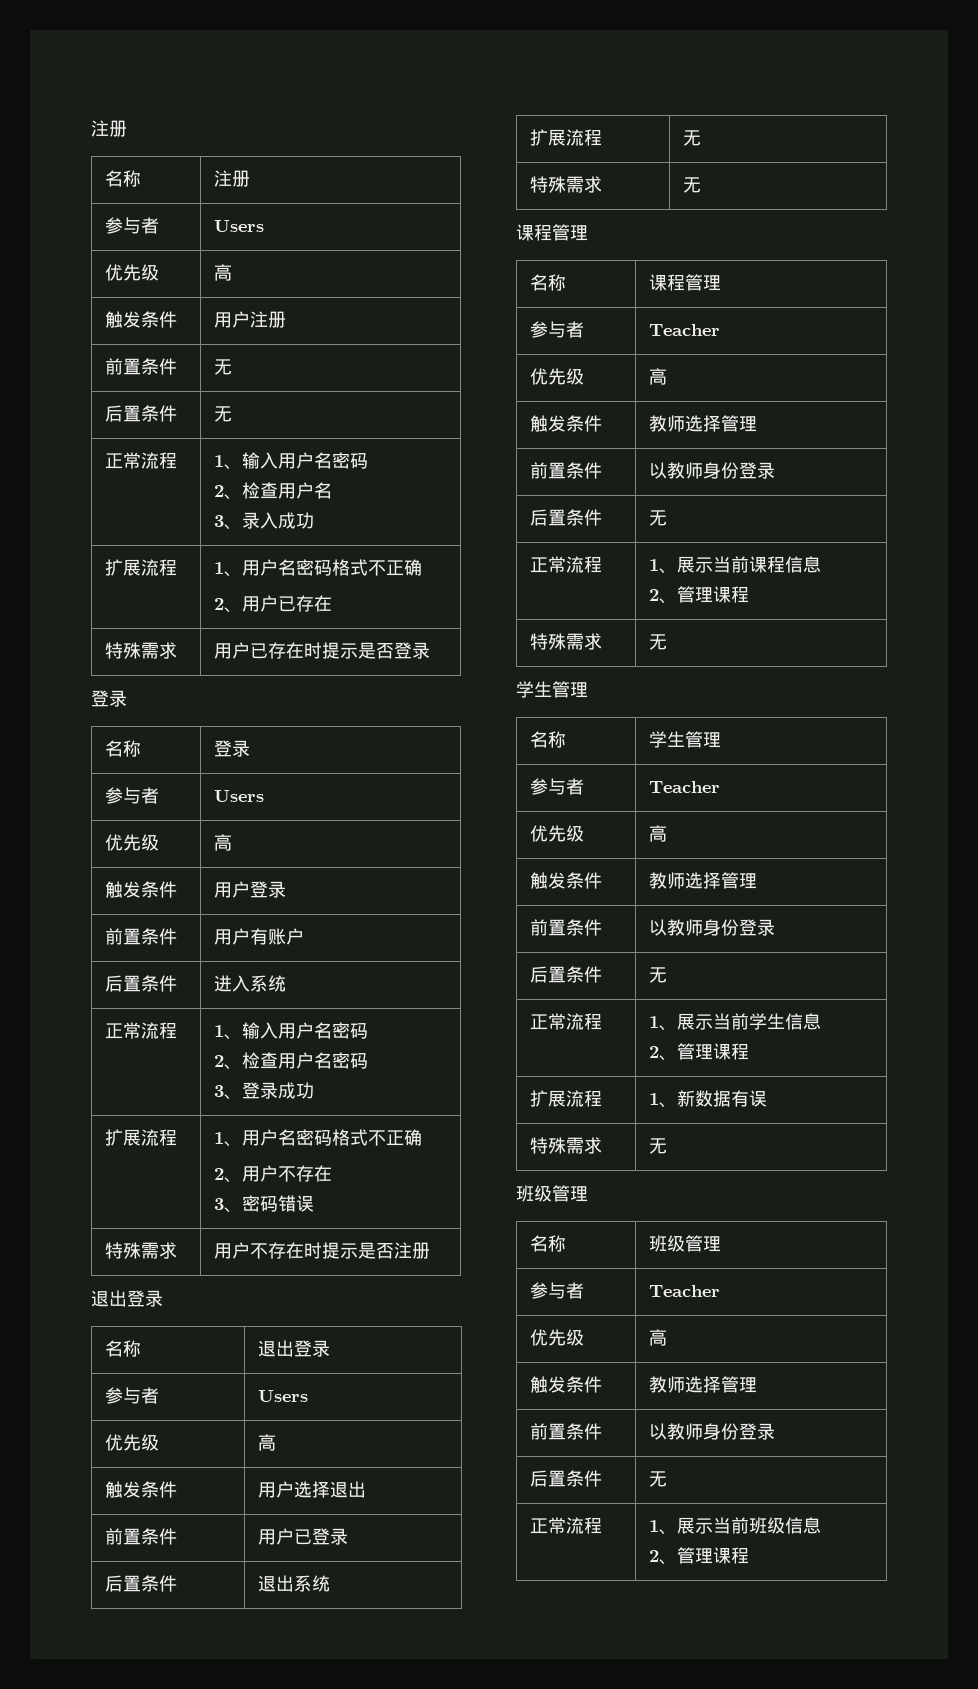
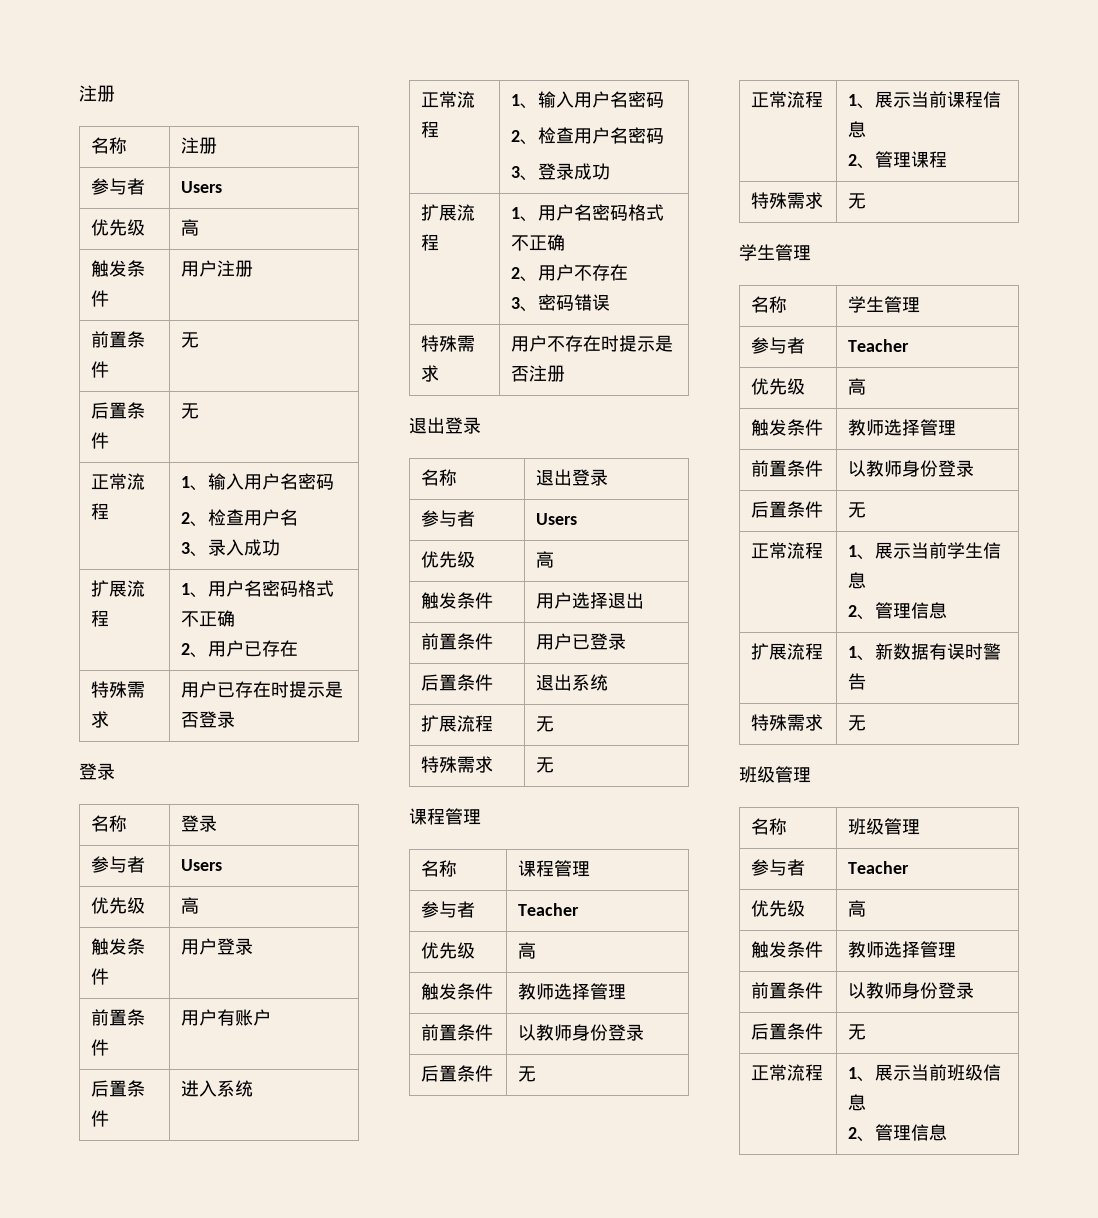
  正常流程 | 1、展示当前学生信息
- 2、管理课程
+ 2、管理信息
- 扩展流程 | 1、新数据有误
+ 扩展流程 | 1、新数据有误时警告
  正常流程 | 1、展示当前班级信息
- 2、管理课程
+ 2、管理信息

